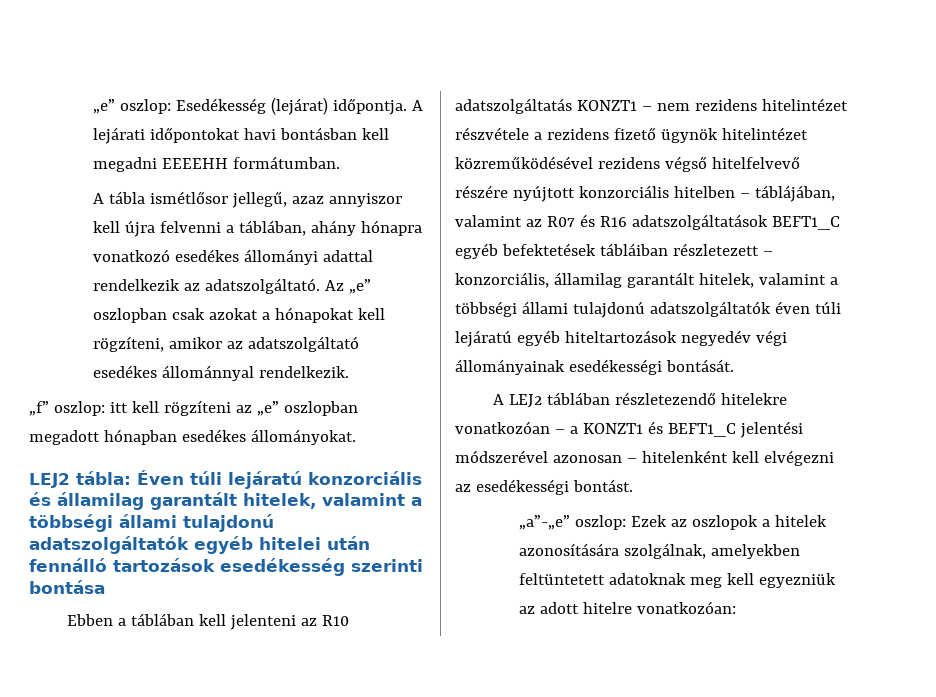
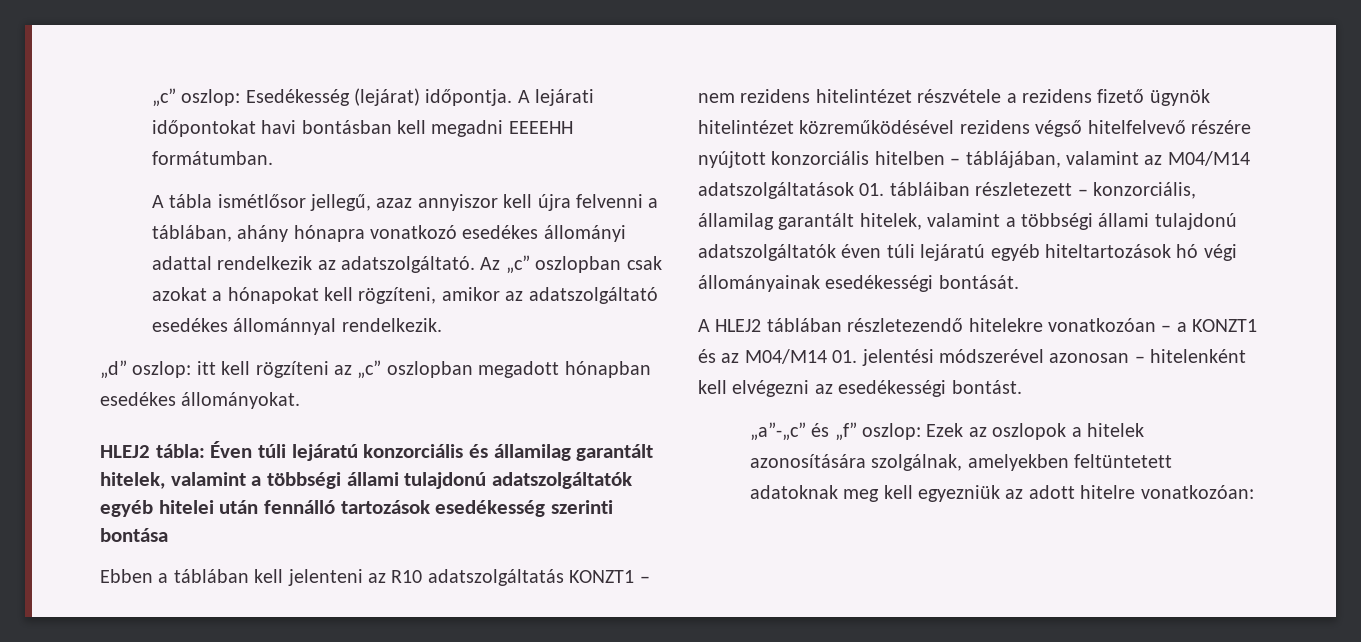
- „e” oszlop: Esedékesség (lejárat) időpontja.
+ „c” oszlop: Esedékesség (lejárat) időpontja.
- Az „e” oszlopban csak azokat a hónapokat kell rögzíteni, amikor az adatszolgáltató esedékes állománnyal rendelkezik.
+ Az „c” oszlopban csak azokat a hónapokat kell rögzíteni, amikor az adatszolgáltató esedékes állománnyal rendelkezik.
- „f” oszlop: itt kell rögzíteni az „e” oszlopban megadott hónapban esedékes állományokat.
+ „d” oszlop: itt kell rögzíteni az „c” oszlopban megadott hónapban esedékes állományokat.
- LEJ2 tábla: Éven túli lejáratú konzorciális és államilag garantált hitelek, valamint a többségi állami tulajdonú adatszolgáltatók egyéb hitelei után fennálló tartozások esedékesség szerinti bontása
+ HLEJ2 tábla: Éven túli lejáratú konzorciális és államilag garantált hitelek, valamint a többségi állami tulajdonú adatszolgáltatók egyéb hitelei után fennálló tartozások esedékesség szerinti bontása
- Ebben a táblában kell jelenteni az R10 adatszolgáltatás KONZT1 – nem rezidens hitelintézet részvétele a rezidens fizető ügynök hitelintézet közreműködésével rezidens végső hitelfelvevő részére nyújtott konzorciális hitelben – táblájában, valamint az R07 és R16 adatszolgáltatások BEFT1_C egyéb befektetések tábláiban részletezett – konzorciális, államilag garantált hitelek, valamint a többségi állami tulajdonú adatszolgáltatók éven túli lejáratú egyéb hiteltartozások negyedév végi állományainak esedékességi bontását.
+ Ebben a táblában kell jelenteni az R10 adatszolgáltatás KONZT1 – nem rezidens hitelintézet részvétele a rezidens fizető ügynök hitelintézet közreműködésével rezidens végső hitelfelvevő részére nyújtott konzorciális hitelben – táblájában, valamint az M04/M14 adatszolgáltatások 01. tábláiban részletezett – konzorciális, államilag garantált hitelek, valamint a többségi állami tulajdonú adatszolgáltatók éven túli lejáratú egyéb hiteltartozások hó végi állományainak esedékességi bontását.
- A LEJ2 táblában részletezendő hitelekre vonatkozóan – a KONZT1 és BEFT1_C jelentési módszerével azonosan – hitelenként kell elvégezni az esedékességi bontást.
+ A HLEJ2 táblában részletezendő hitelekre vonatkozóan – a KONZT1 és az M04/M14 01. jelentési módszerével azonosan – hitelenként kell elvégezni az esedékességi bontást.
- „a”-„e” oszlop: Ezek az oszlopok a hitelek azonosítására szolgálnak, amelyekben feltüntetett adatoknak meg kell egyezniük az adott hitelre vonatkozóan:
+ „a”-„c” és „f” oszlop: Ezek az oszlopok a hitelek azonosítására szolgálnak, amelyekben feltüntetett adatoknak meg kell egyezniük az adott hitelre vonatkozóan:

